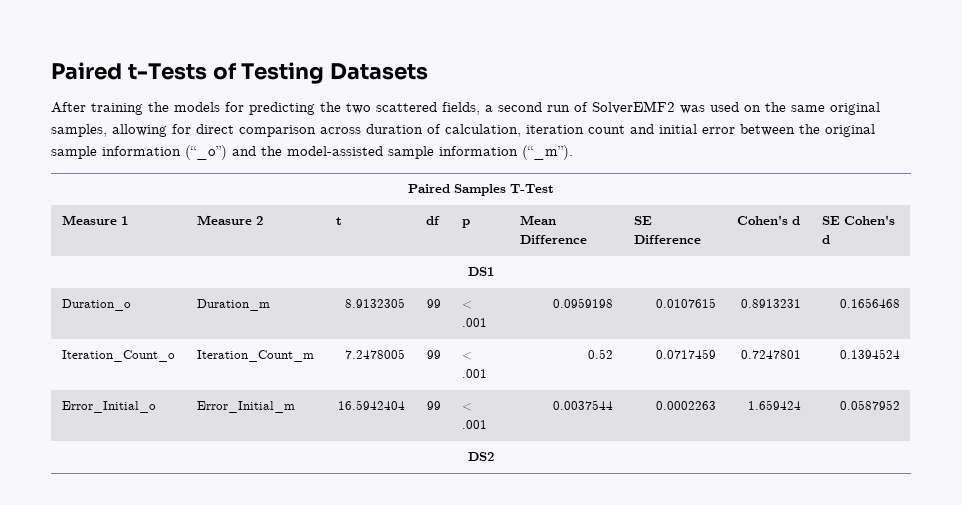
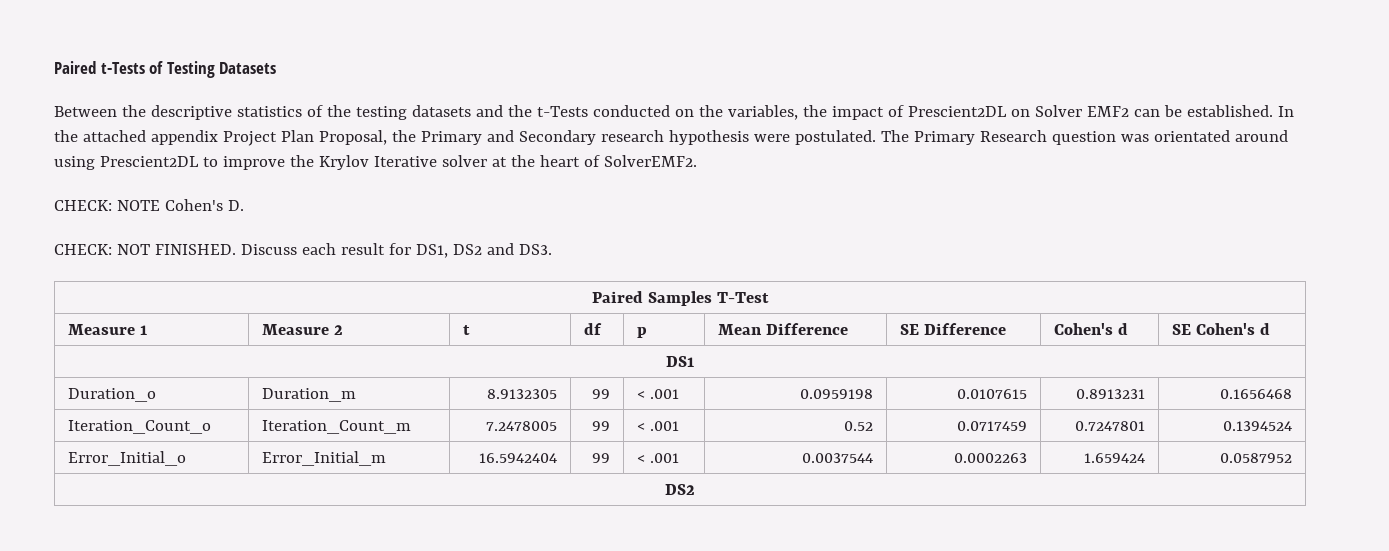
- After training the models for predicting the two scattered fields, a second run of SolverEMF2 was used on the same original samples, allowing for direct comparison across duration of calculation, iteration count and initial error between the original sample information (“_o”) and the model-assisted sample information (“_m”).
+ Between the descriptive statistics of the testing datasets and the t-Tests conducted on the variables, the impact of Prescient2DL on Solver EMF2 can be established. In the attached appendix Project Plan Proposal, the Primary and Secondary research hypothesis were postulated. The Primary Research question was orientated around using Prescient2DL to improve the Krylov Iterative solver at the heart of SolverEMF2.
+ CHECK: NOTE Cohen's D.
+ CHECK: NOT FINISHED. Discuss each result for DS1, DS2 and DS3.

